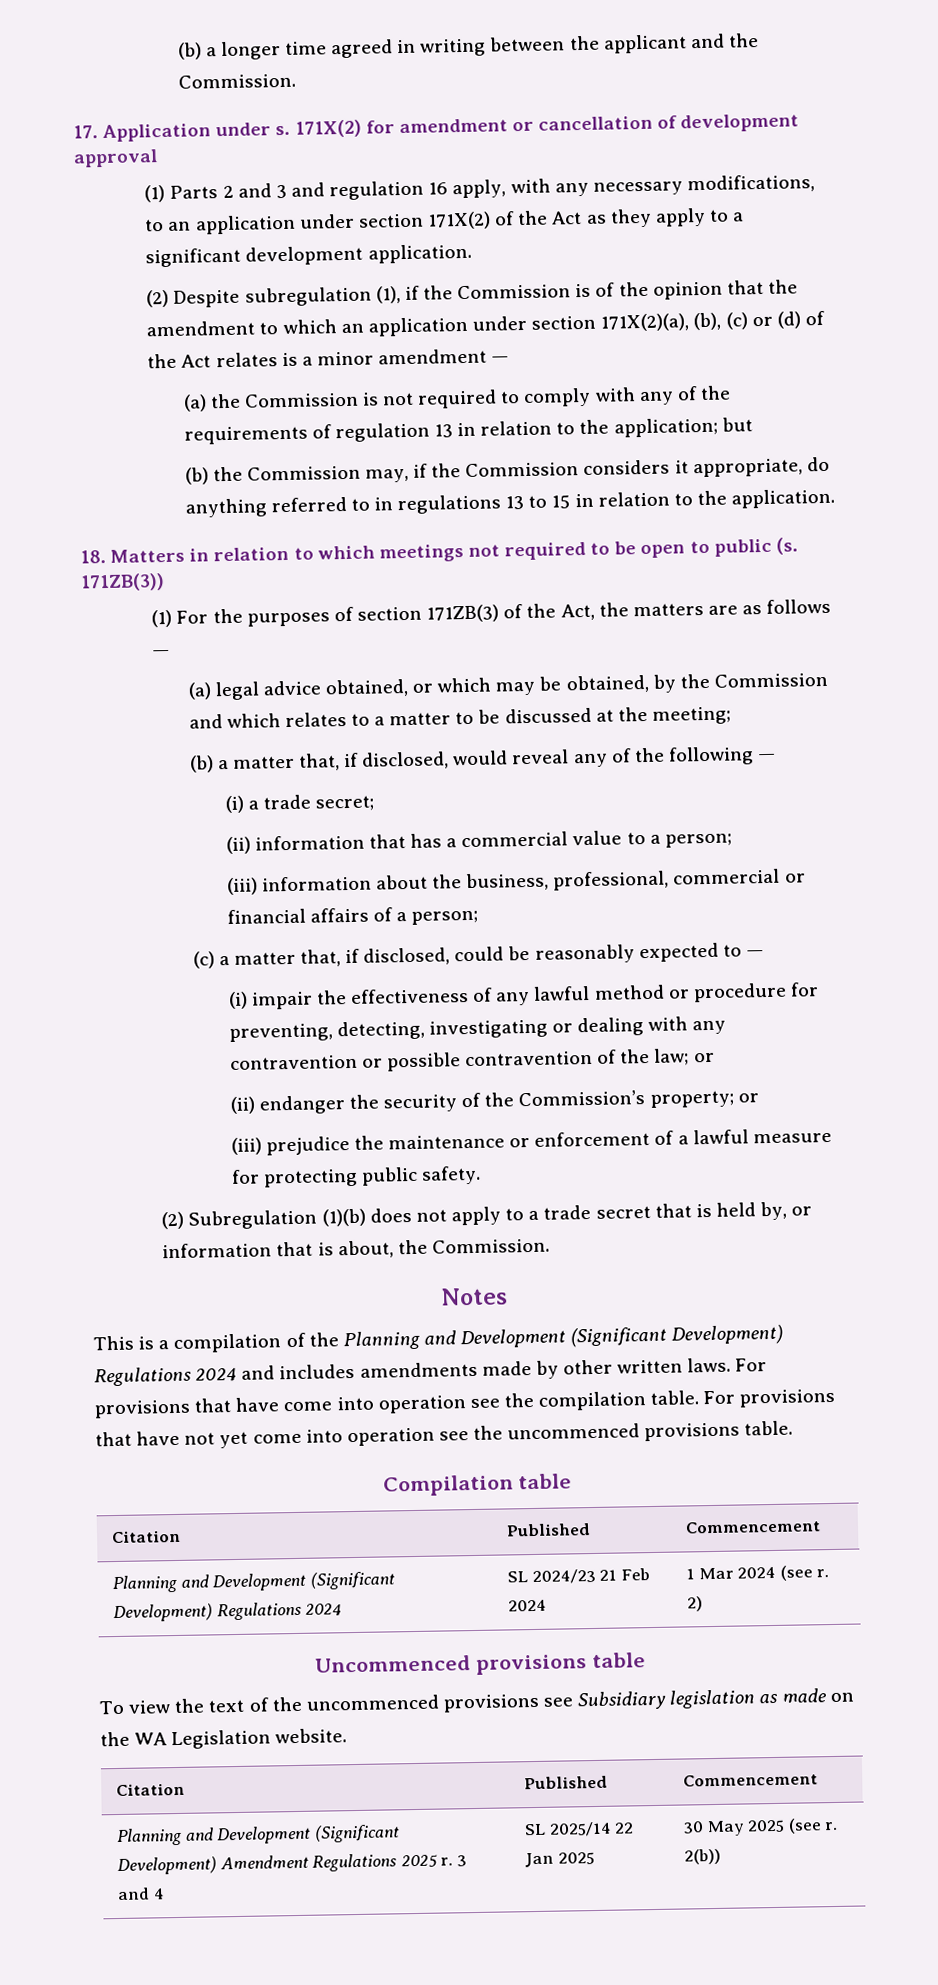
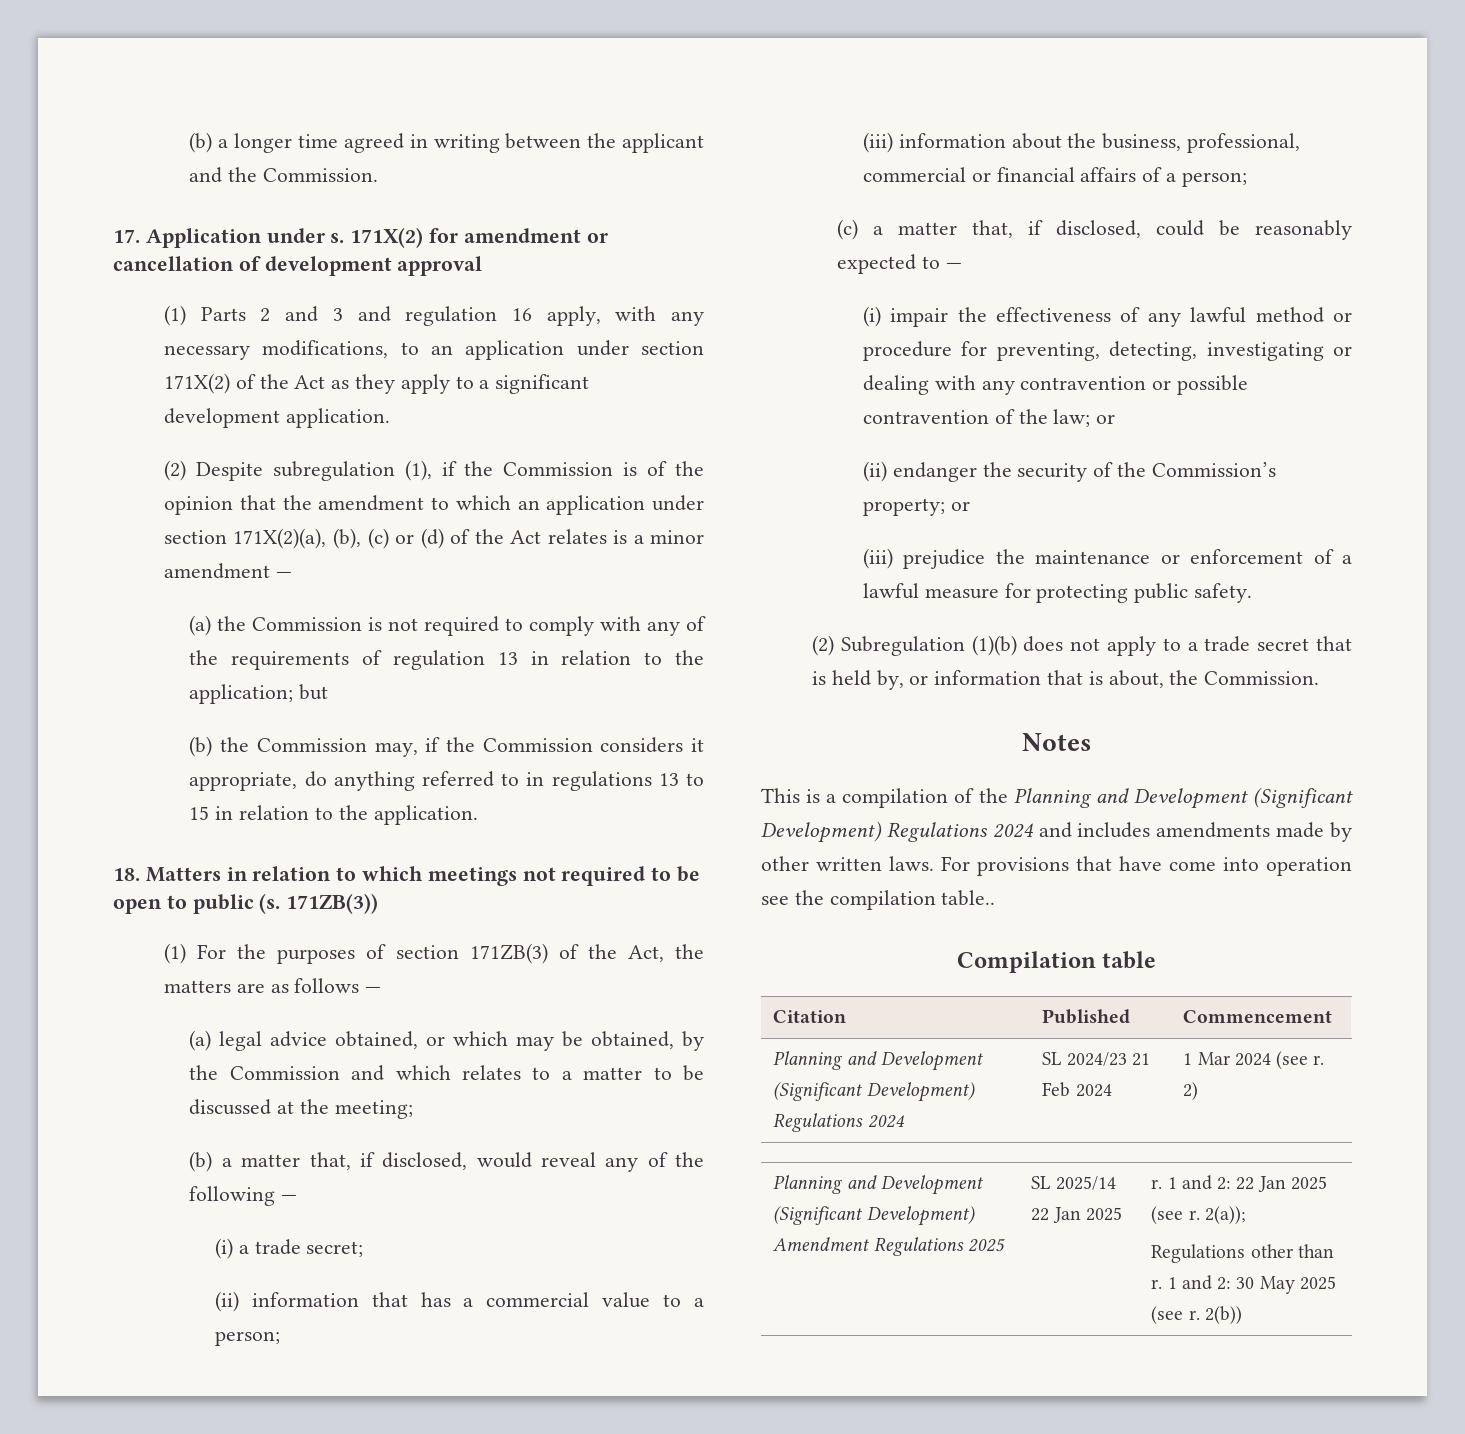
- For provisions that have come into operation see the compilation table. For provisions that have not yet come into operation see the uncommenced provisions table.
+ For provisions that have come into operation see the compilation table..
- Uncommenced provisions table
- To view the text of the uncommenced provisions see Subsidiary legislation as made on the WA Legislation website.
- Citation | Published | Commencement
- Planning and Development (Significant Development) Amendment Regulations 2025 r. 3 and 4 | SL 2025/14 22 Jan 2025 | 30 May 2025 (see r. 2(b))
+ Planning and Development (Significant Development) Amendment Regulations 2025 | SL 2025/14 22 Jan 2025 | r. 1 and 2: 22 Jan 2025 (see r. 2(a));
+ Regulations other than r. 1 and 2: 30 May 2025 (see r. 2(b))

